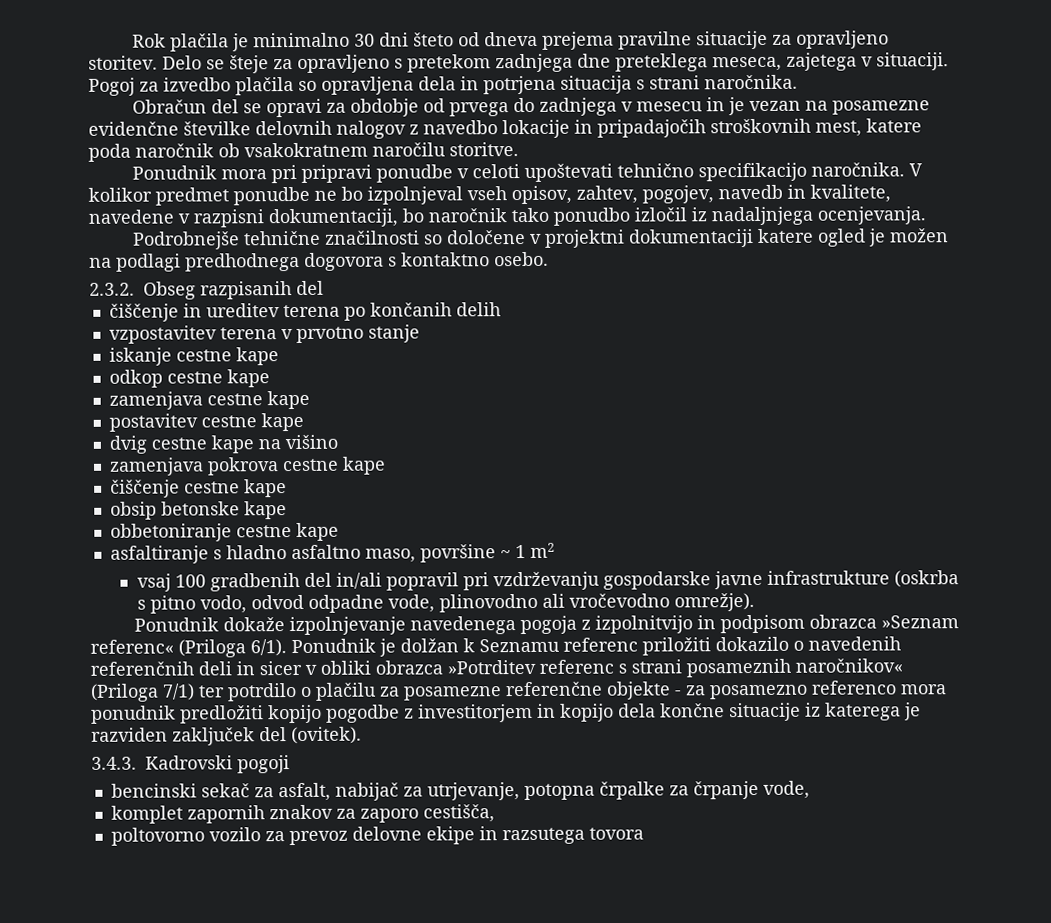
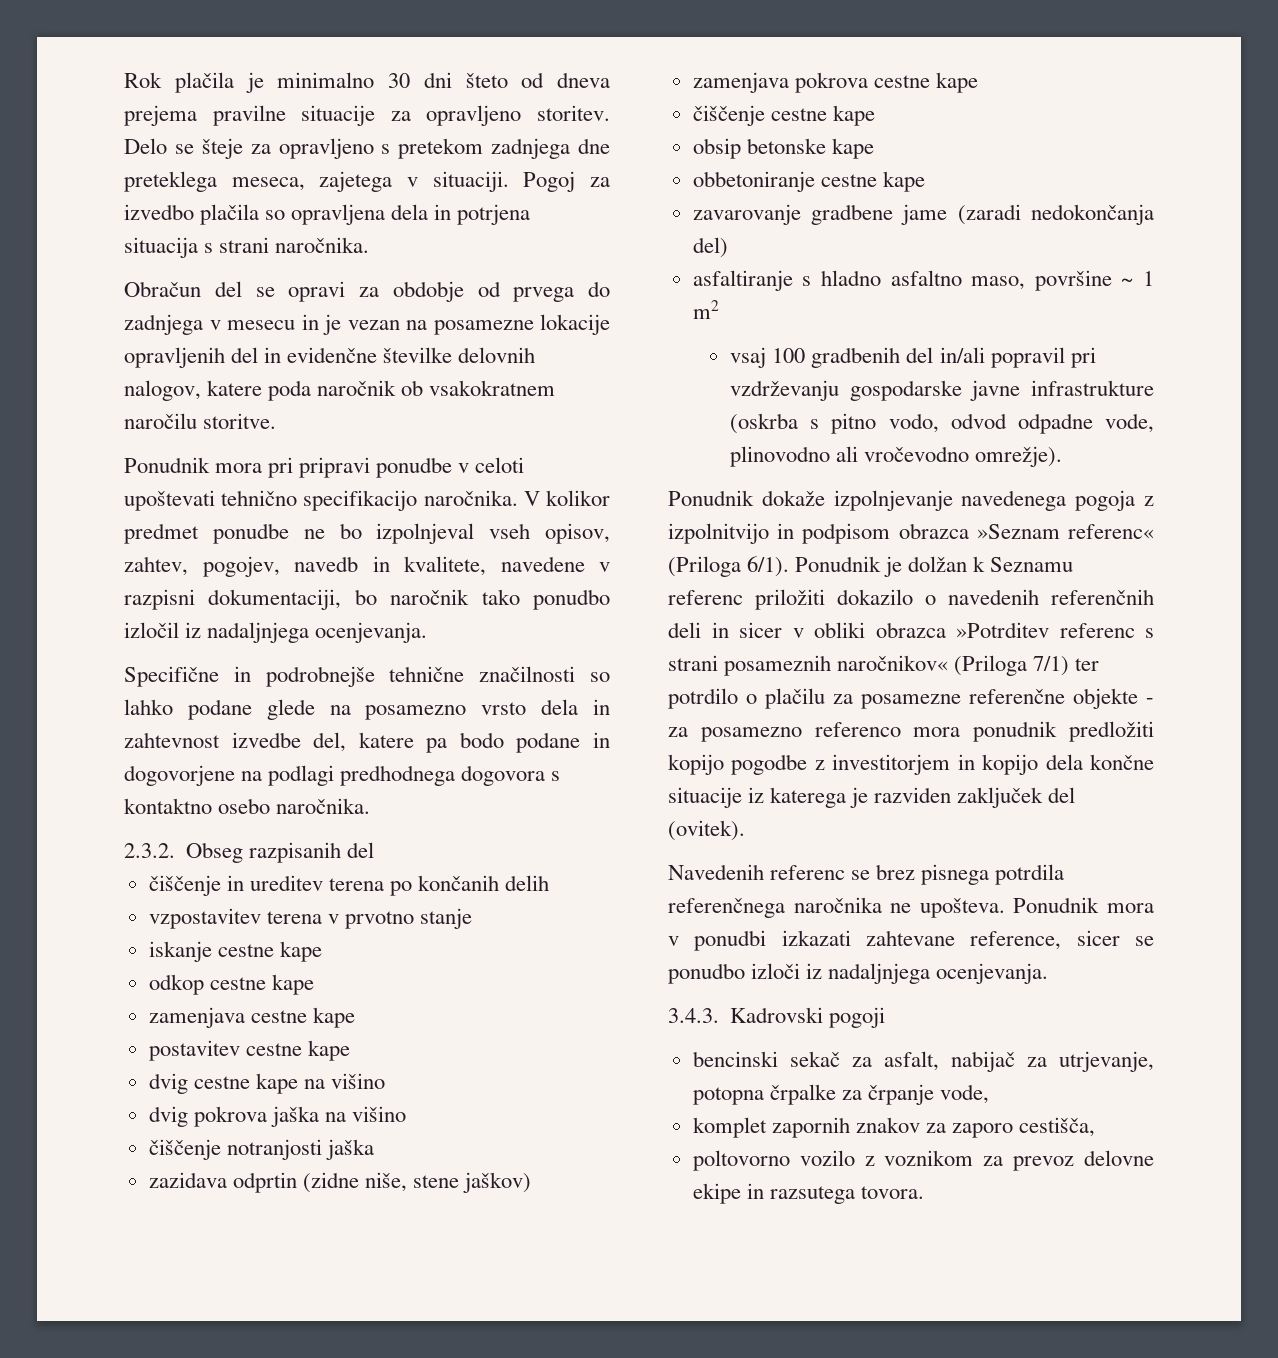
- Obračun del se opravi za obdobje od prvega do zadnjega v mesecu in je vezan na posamezne evidenčne številke delovnih nalogov z navedbo lokacije in pripadajočih stroškovnih mest, katere poda naročnik ob vsakokratnem naročilu storitve.
+ Obračun del se opravi za obdobje od prvega do zadnjega v mesecu in je vezan na posamezne lokacije opravljenih del in evidenčne številke delovnih nalogov, katere poda naročnik ob vsakokratnem naročilu storitve.
- Podrobnejše tehnične značilnosti so določene v projektni dokumentaciji katere ogled je možen na podlagi predhodnega dogovora s kontaktno osebo.
+ Specifične in podrobnejše tehnične značilnosti so lahko podane glede na posamezno vrsto dela in zahtevnost izvedbe del, katere pa bodo podane in dogovorjene na podlagi predhodnega dogovora s kontaktno osebo naročnika.
+ dvig pokrova jaška na višino
+ čiščenje notranjosti jaška
+ zazidava odprtin (zidne niše, stene jaškov)
+ zavarovanje gradbene jame (zaradi nedokončanja del)
+ Navedenih referenc se brez pisnega potrdila referenčnega naročnika ne upošteva. Ponudnik mora v ponudbi izkazati zahtevane reference, sicer se ponudbo izloči iz nadaljnjega ocenjevanja.
- poltovorno vozilo za prevoz delovne ekipe in razsutega tovora
+ poltovorno vozilo z voznikom za prevoz delovne ekipe in razsutega tovora.

